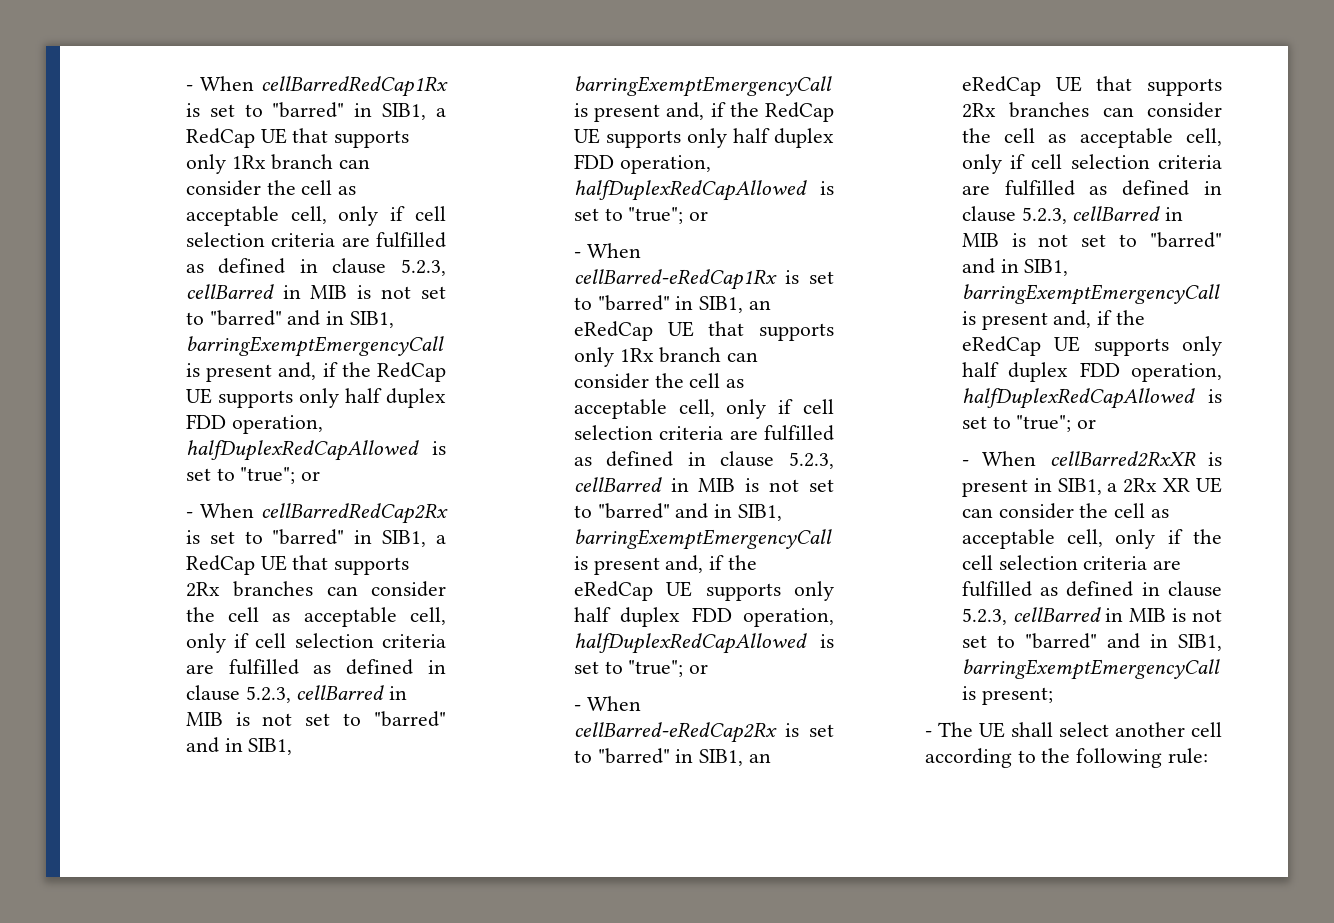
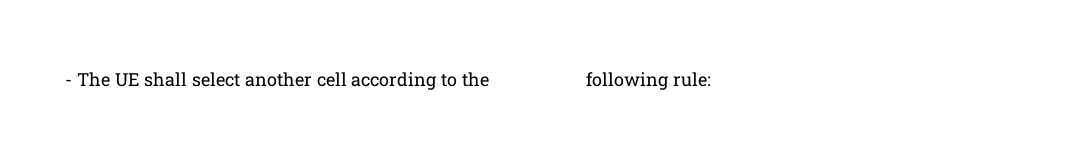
- - When cellBarredRedCap1Rx is set to "barred" in SIB1, a RedCap UE that supports only 1Rx branch can consider the cell as acceptable cell, only if cell selection criteria are fulfilled as defined in clause 5.2.3, cellBarred in MIB is not set to "barred" and in SIB1, barringExemptEmergencyCall is present and, if the RedCap UE supports only half duplex FDD operation, halfDuplexRedCapAllowed is set to "true"; or
- - When cellBarredRedCap2Rx is set to "barred" in SIB1, a RedCap UE that supports 2Rx branches can consider the cell as acceptable cell, only if cell selection criteria are fulfilled as defined in clause 5.2.3, cellBarred in MIB is not set to "barred" and in SIB1, barringExemptEmergencyCall is present and, if the RedCap UE supports only half duplex FDD operation, halfDuplexRedCapAllowed is set to "true"; or
- - When cellBarred-eRedCap1Rx is set to "barred" in SIB1, an eRedCap UE that supports only 1Rx branch can consider the cell as acceptable cell, only if cell selection criteria are fulfilled as defined in clause 5.2.3, cellBarred in MIB is not set to "barred" and in SIB1, barringExemptEmergencyCall is present and, if the eRedCap UE supports only half duplex FDD operation, halfDuplexRedCapAllowed is set to "true"; or
- - When cellBarred-eRedCap2Rx is set to "barred" in SIB1, an eRedCap UE that supports 2Rx branches can consider the cell as acceptable cell, only if cell selection criteria are fulfilled as defined in clause 5.2.3, cellBarred in MIB is not set to "barred" and in SIB1, barringExemptEmergencyCall is present and, if the eRedCap UE supports only half duplex FDD operation, halfDuplexRedCapAllowed is set to "true"; or
- - When cellBarred2RxXR is present in SIB1, a 2Rx XR UE can consider the cell as acceptable cell, only if the cell selection criteria are fulfilled as defined in clause 5.2.3, cellBarred in MIB is not set to "barred" and in SIB1, barringExemptEmergencyCall is present;

